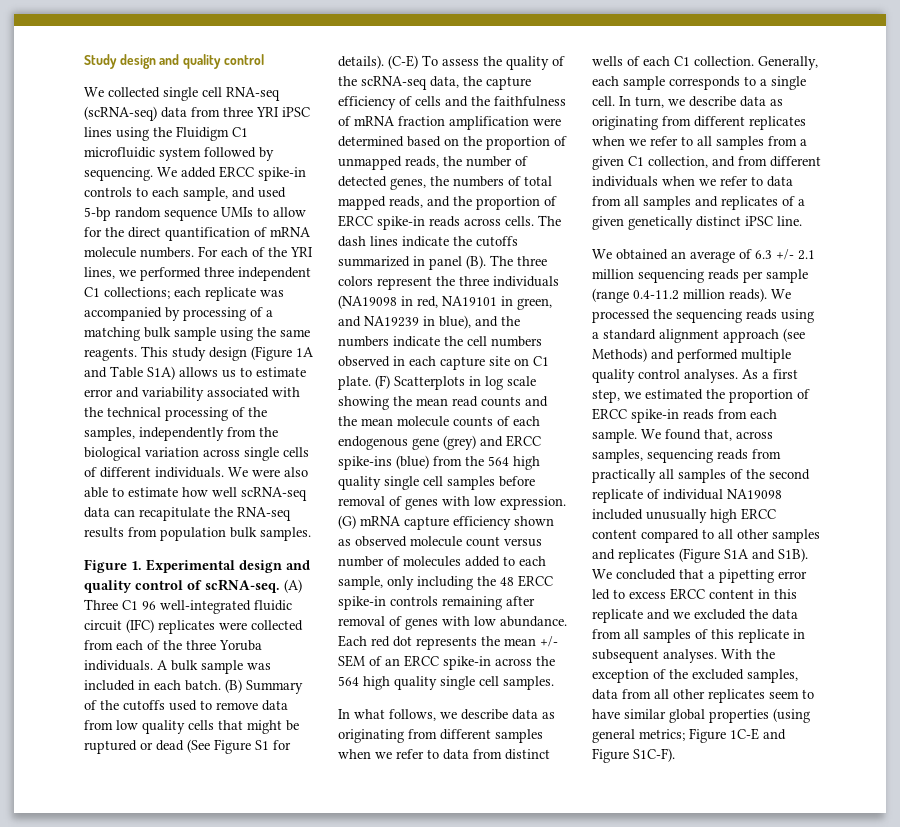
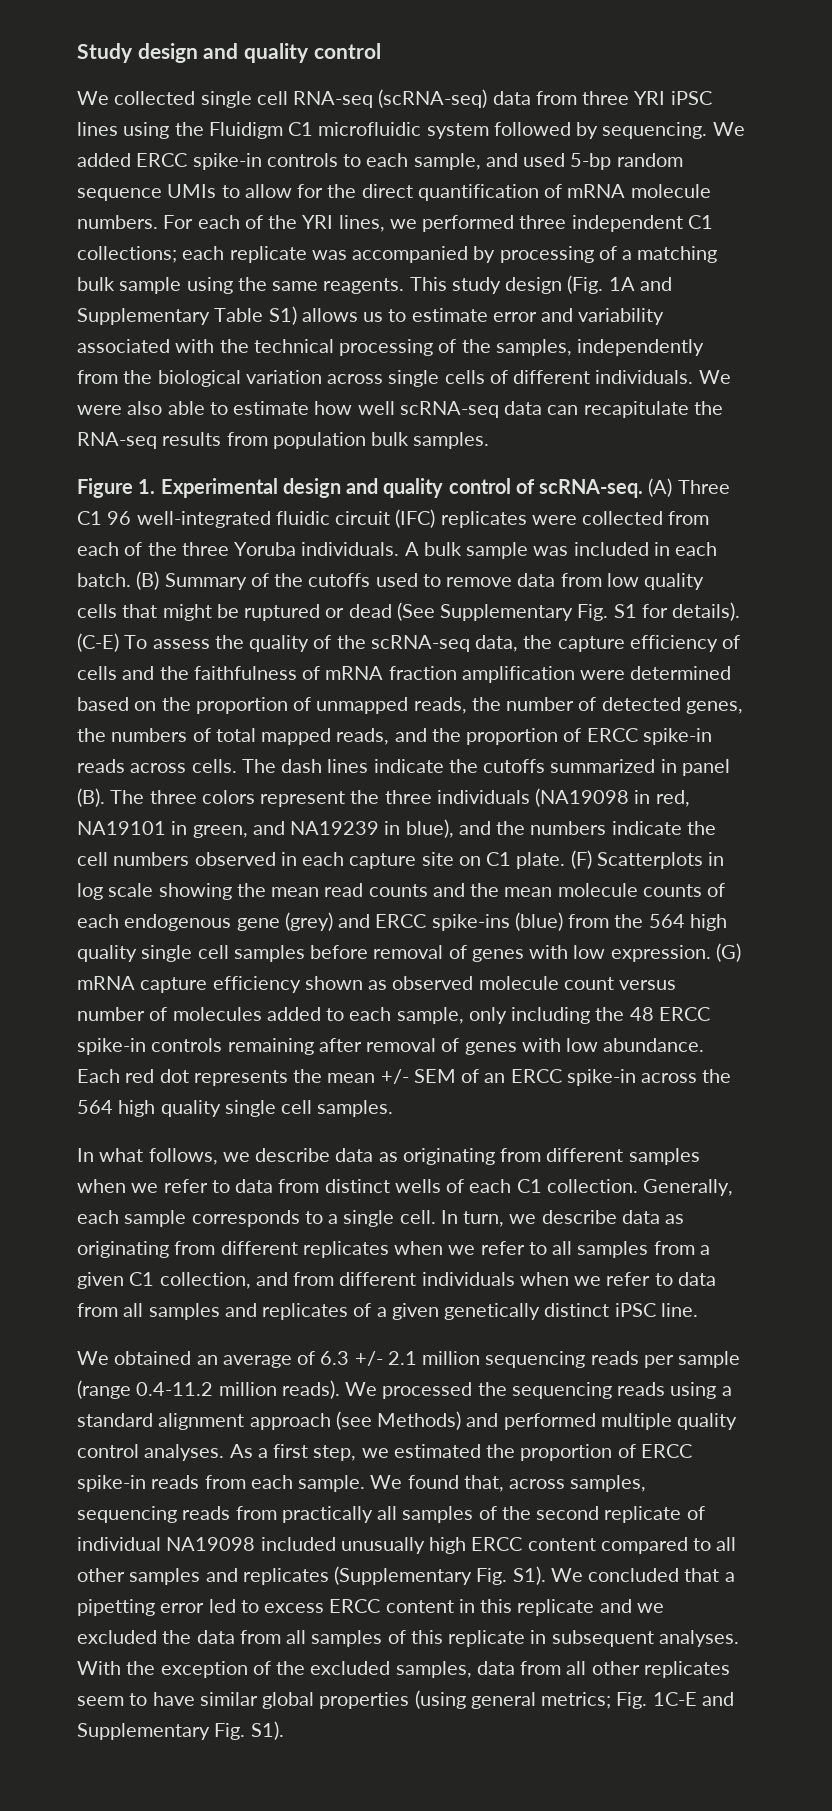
- This study design (Figure 1A and Table S1A) allows us to estimate error and variability associated with the technical processing of the samples, independently from the biological variation across single cells of different individuals.
+ This study design (Fig. 1A and Supplementary Table S1) allows us to estimate error and variability associated with the technical processing of the samples, independently from the biological variation across single cells of different individuals.
- (B) Summary of the cutoffs used to remove data from low quality cells that might be ruptured or dead (See Figure S1 for details).
+ (B) Summary of the cutoffs used to remove data from low quality cells that might be ruptured or dead (See Supplementary Fig. S1 for details).
- We found that, across samples, sequencing reads from practically all samples of the second replicate of individual NA19098 included unusually high ERCC content compared to all other samples and replicates (Figure S1A and S1B). We concluded that a pipetting error led to excess ERCC content in this replicate and we excluded the data from all samples of this replicate in subsequent analyses.
+ We found that, across samples, sequencing reads from practically all samples of the second replicate of individual NA19098 included unusually high ERCC content compared to all other samples and replicates (Supplementary Fig. S1). We concluded that a pipetting error led to excess ERCC content in this replicate and we excluded the data from all samples of this replicate in subsequent analyses.
- With the exception of the excluded samples, data from all other replicates seem to have similar global properties (using general metrics; Figure 1C-E and Figure S1C-F).
+ With the exception of the excluded samples, data from all other replicates seem to have similar global properties (using general metrics; Fig. 1C-E and Supplementary Fig. S1).

